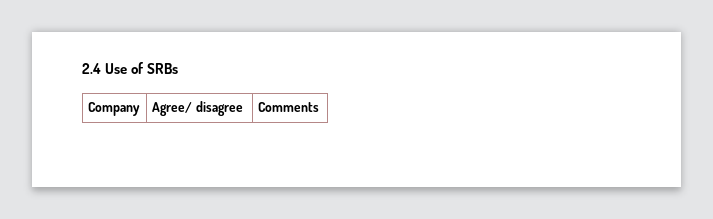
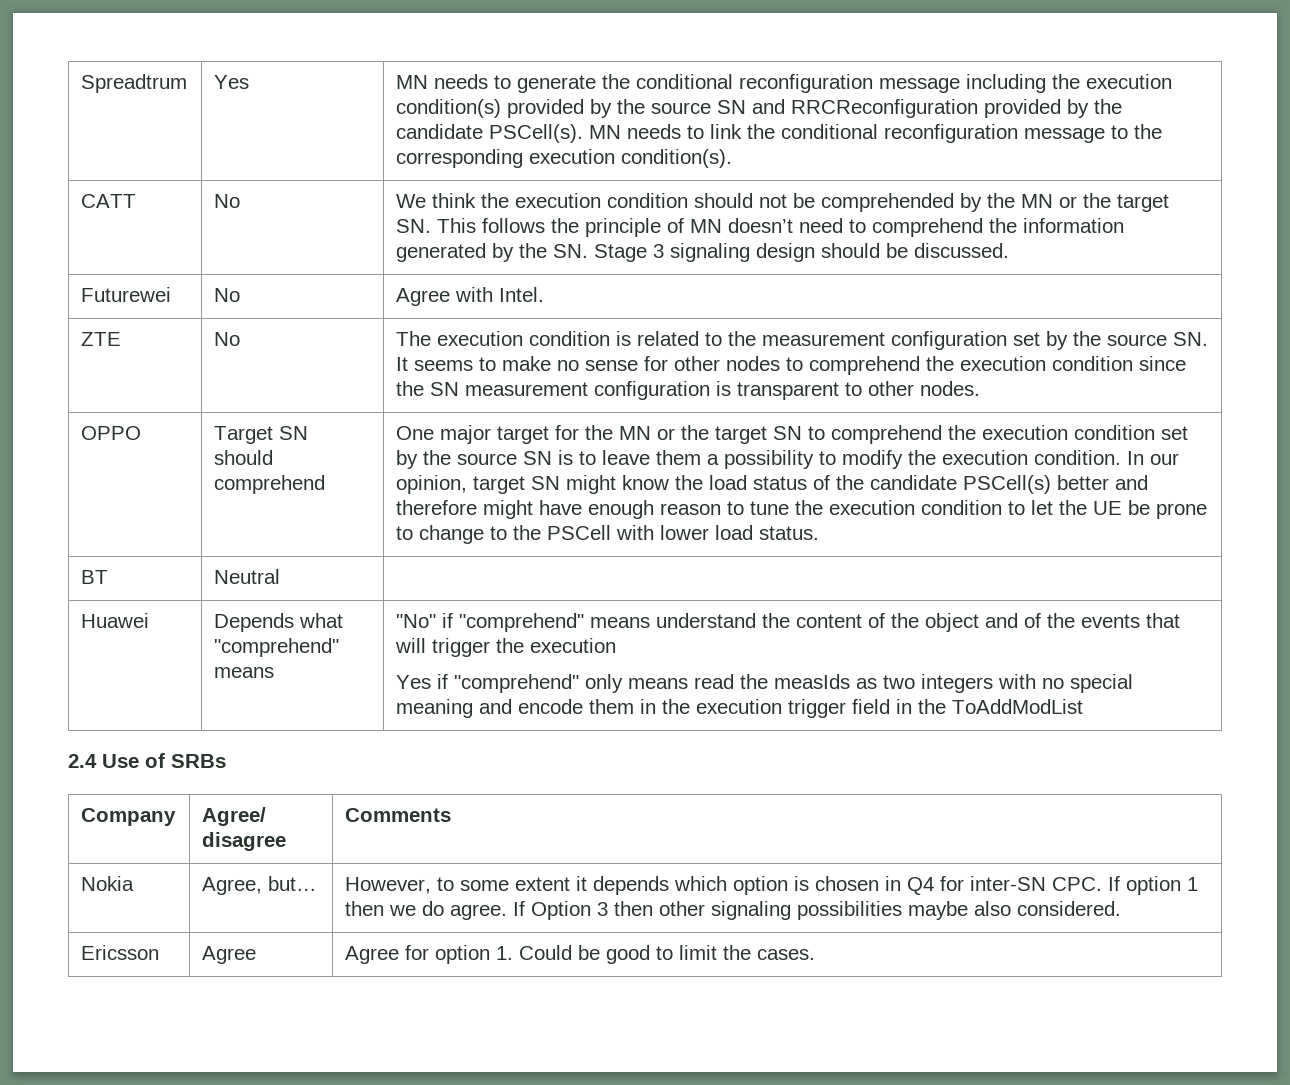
+ Spreadtrum | Yes | MN needs to generate the conditional reconfiguration message including the execution condition(s) provided by the source SN and RRCReconfiguration provided by the candidate PSCell(s). MN needs to link the conditional reconfiguration message to the corresponding execution condition(s).
+ CATT | No | We think the execution condition should not be comprehended by the MN or the target SN. This follows the principle of MN doesn’t need to comprehend the information generated by the SN. Stage 3 signaling design should be discussed.
+ Futurewei | No | Agree with Intel.
+ ZTE | No | The execution condition is related to the measurement configuration set by the source SN. It seems to make no sense for other nodes to comprehend the execution condition since the SN measurement configuration is transparent to other nodes.
+ OPPO | Target SN should comprehend | One major target for the MN or the target SN to comprehend the execution condition set by the source SN is to leave them a possibility to modify the execution condition. In our opinion, target SN might know the load status of the candidate PSCell(s) better and therefore might have enough reason to tune the execution condition to let the UE be prone to change to the PSCell with lower load status.
+ BT | Neutral |
+ Huawei | Depends what "comprehend" means | "No" if "comprehend" means understand the content of the object and of the events that will trigger the execution
+ Yes if "comprehend" only means read the measIds as two integers with no special meaning and encode them in the execution trigger field in the ToAddModList
+ Nokia | Agree, but… | However, to some extent it depends which option is chosen in Q4 for inter-SN CPC. If option 1 then we do agree. If Option 3 then other signaling possibilities maybe also considered.
+ Ericsson | Agree | Agree for option 1. Could be good to limit the cases.

